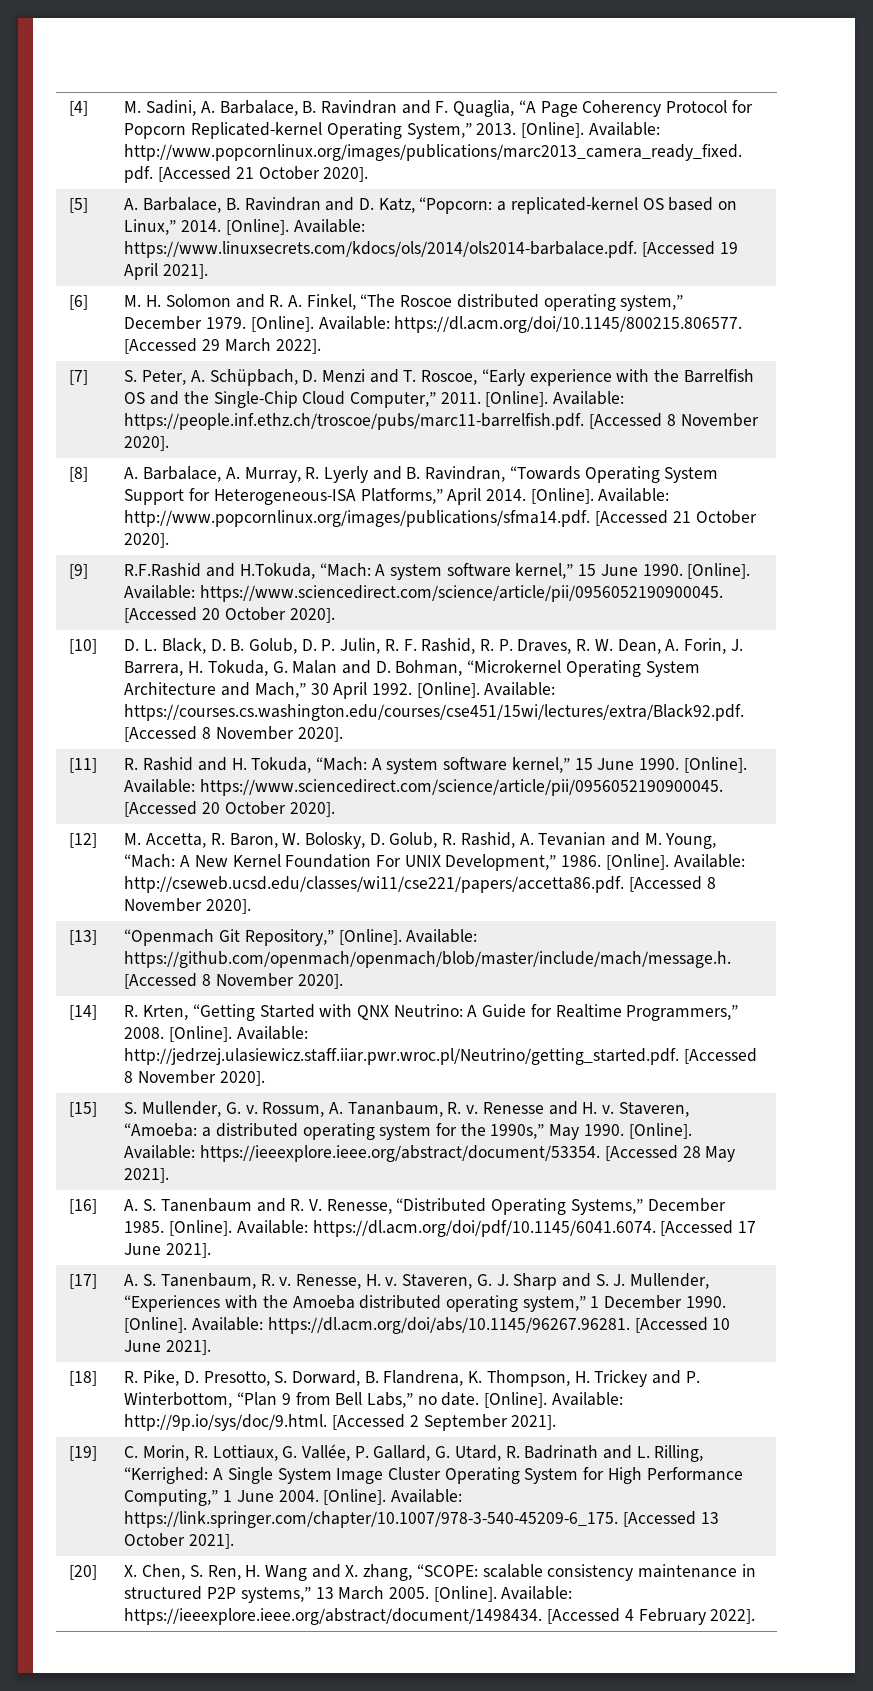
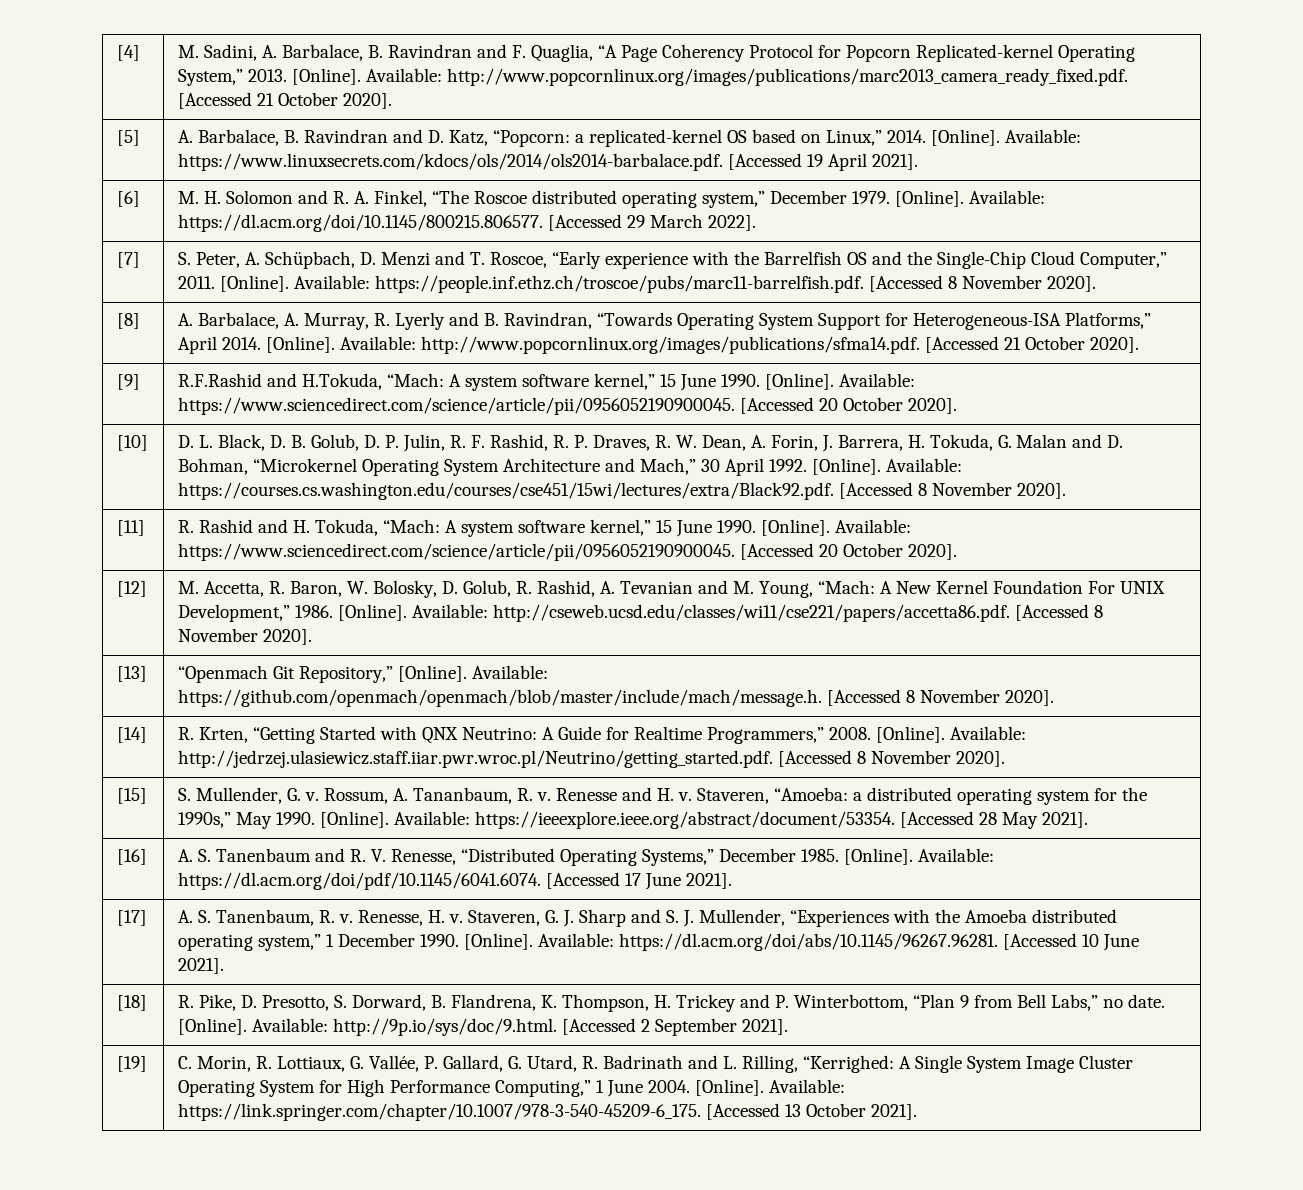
- [20] | X. Chen, S. Ren, H. Wang and X. zhang, “SCOPE: scalable consistency maintenance in structured P2P systems,” 13 March 2005. [Online]. Available: https://ieeexplore.ieee.org/abstract/document/1498434. [Accessed 4 February 2022].

